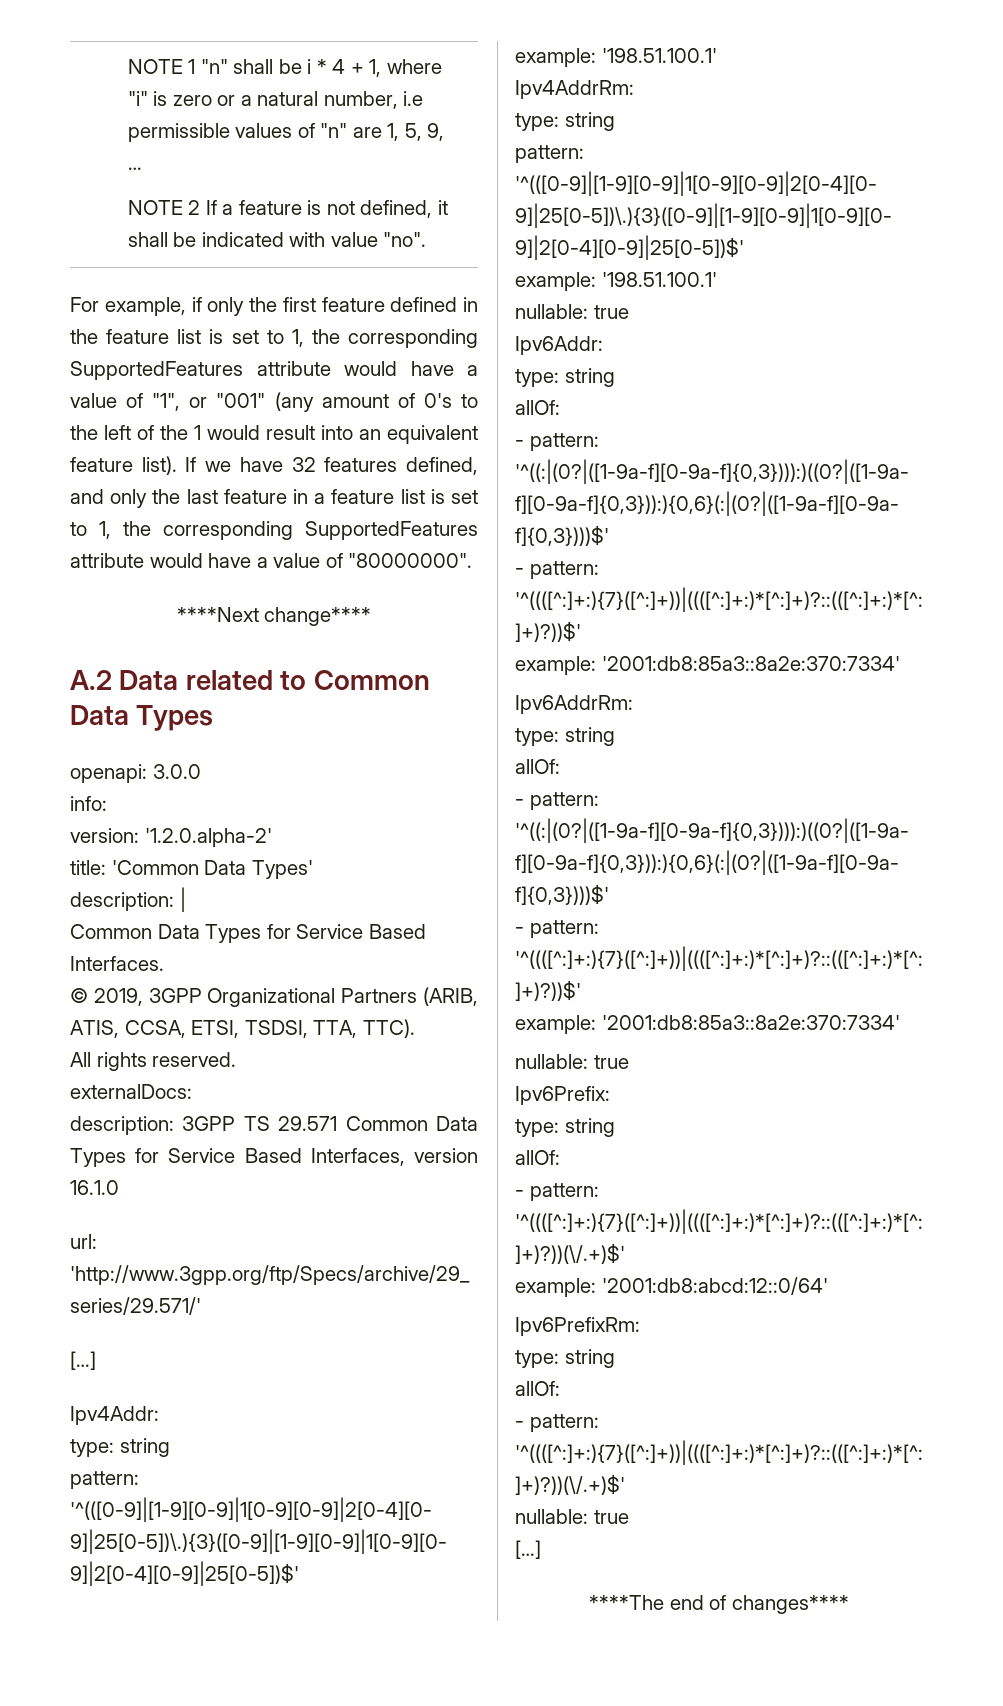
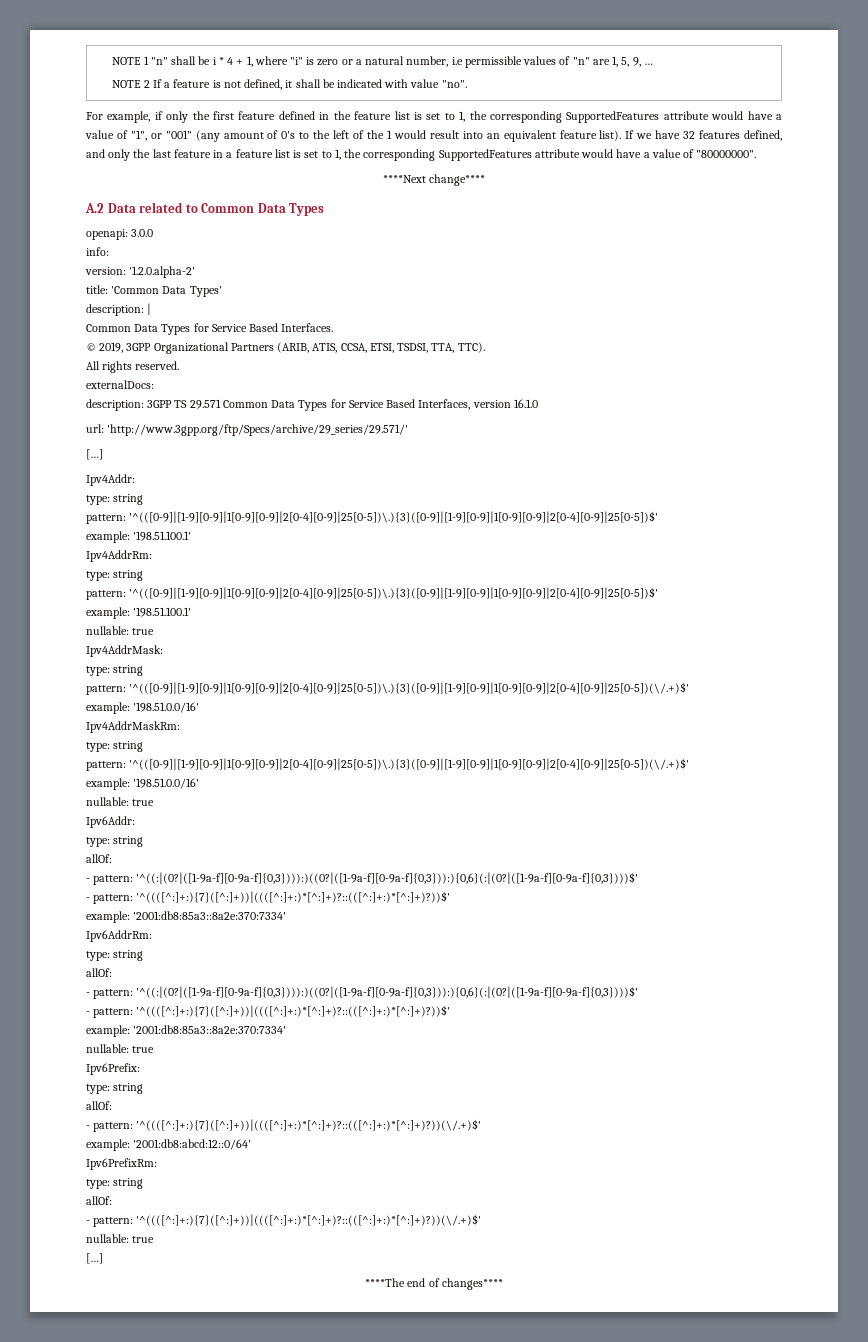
+ Ipv4AddrMask:
+ type: string
+ pattern: '^(([0-9]|[1-9][0-9]|1[0-9][0-9]|2[0-4][0-9]|25[0-5])\.){3}([0-9]|[1-9][0-9]|1[0-9][0-9]|2[0-4][0-9]|25[0-5])(\/.+)$'
+ example: '198.51.0.0/16'
+ Ipv4AddrMaskRm:
+ type: string
+ pattern: '^(([0-9]|[1-9][0-9]|1[0-9][0-9]|2[0-4][0-9]|25[0-5])\.){3}([0-9]|[1-9][0-9]|1[0-9][0-9]|2[0-4][0-9]|25[0-5])(\/.+)$'
+ example: '198.51.0.0/16'
+ nullable: true

